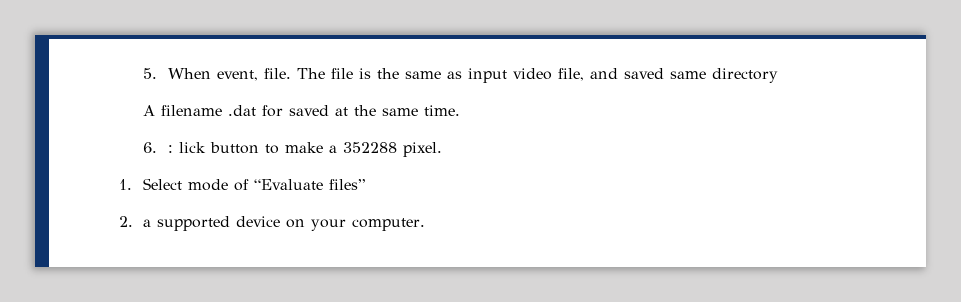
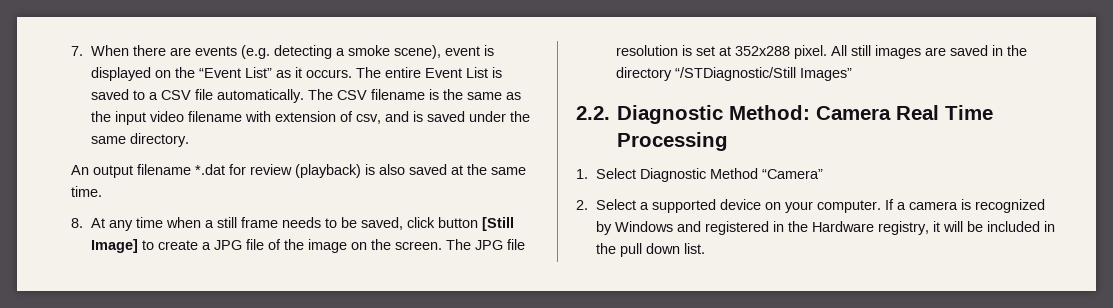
- 5. When event, file. The file is the same as input video file, and saved same directory
- A filename .dat for saved at the same time.
+ 7. When there are events (e.g. detecting a smoke scene), event is displayed on the “Event List” as it occurs. The entire Event List is saved to a CSV file automatically. The CSV filename is the same as the input video filename with extension of csv, and is saved under the same directory.
+ An output filename *.dat for review (playback) is also saved at the same time.
- 6. : lick button to make a 352288 pixel.
- 1. Select mode of “Evaluate files”
+ 8. At any time when a still frame needs to be saved, click button [Still Image] to create a JPG file of the image on the screen. The JPG file resolution is set at 352x288 pixel. All still images are saved in the directory “/STDiagnostic/Still Images”
+ 2.2. Diagnostic Method: Camera Real Time Processing
+ 1. Select Diagnostic Method “Camera”
- 2. a supported device on your computer.
+ 2. Select a supported device on your computer.
+ If a camera is recognized by Windows and registered in the Hardware registry, it will be included in the pull down list.

